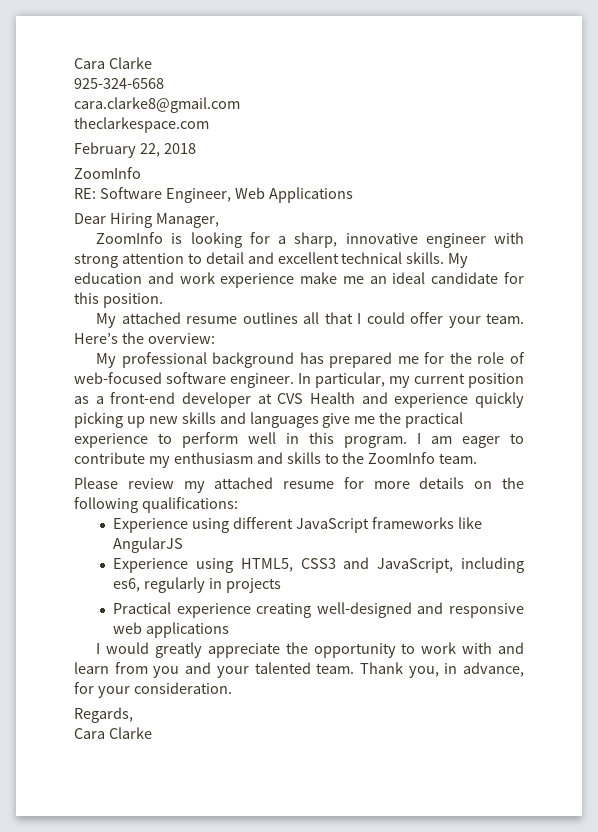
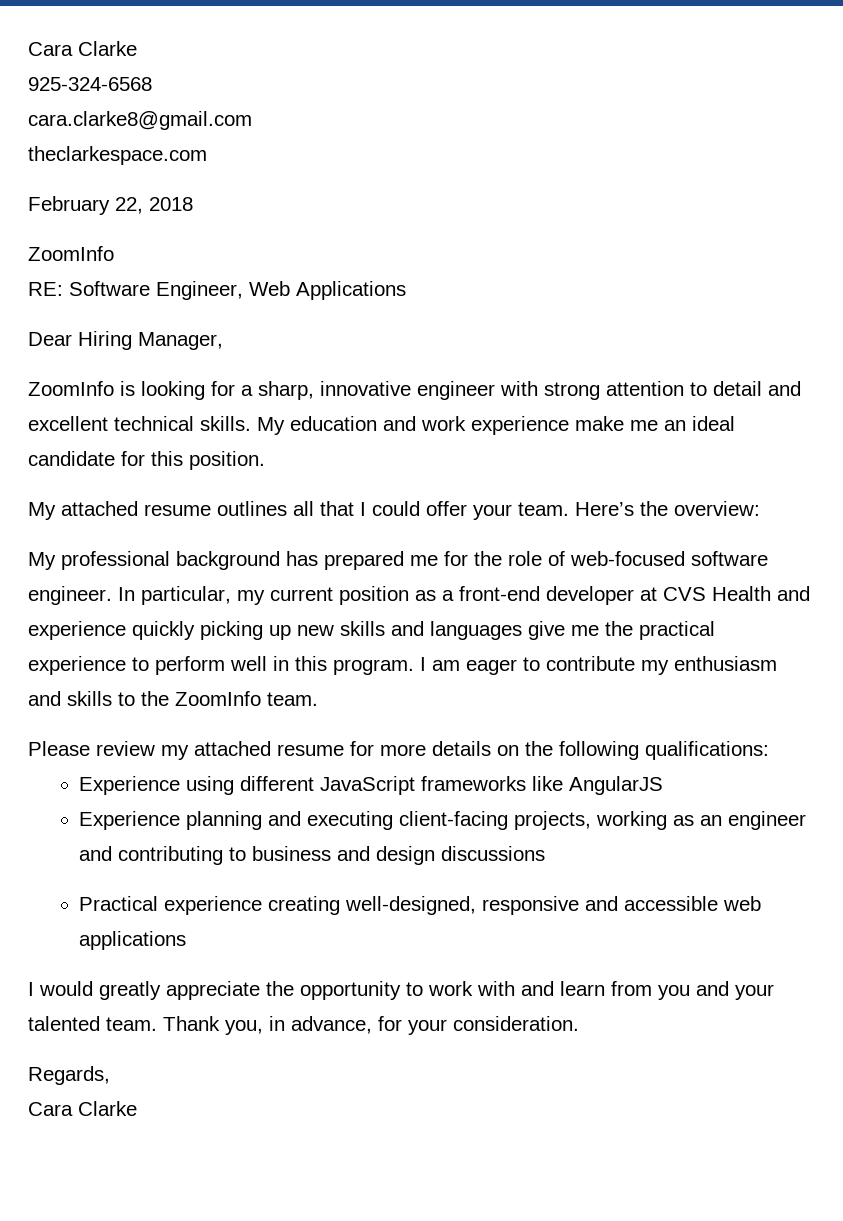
- Experience using HTML5, CSS3 and JavaScript, including es6, regularly in projects
+ Experience planning and executing client-facing projects, working as an engineer and contributing to business and design discussions
- Practical experience creating well-designed and responsive web applications
+ Practical experience creating well-designed, responsive and accessible web applications

